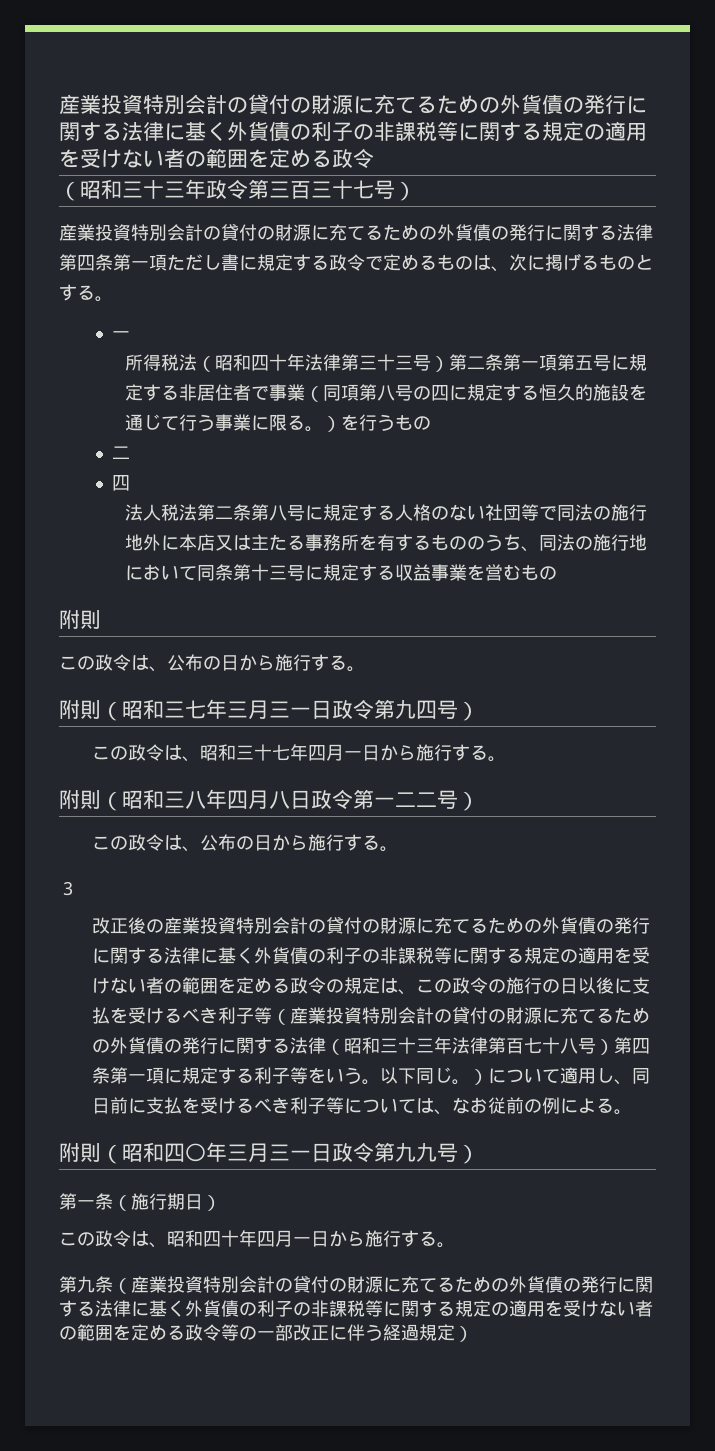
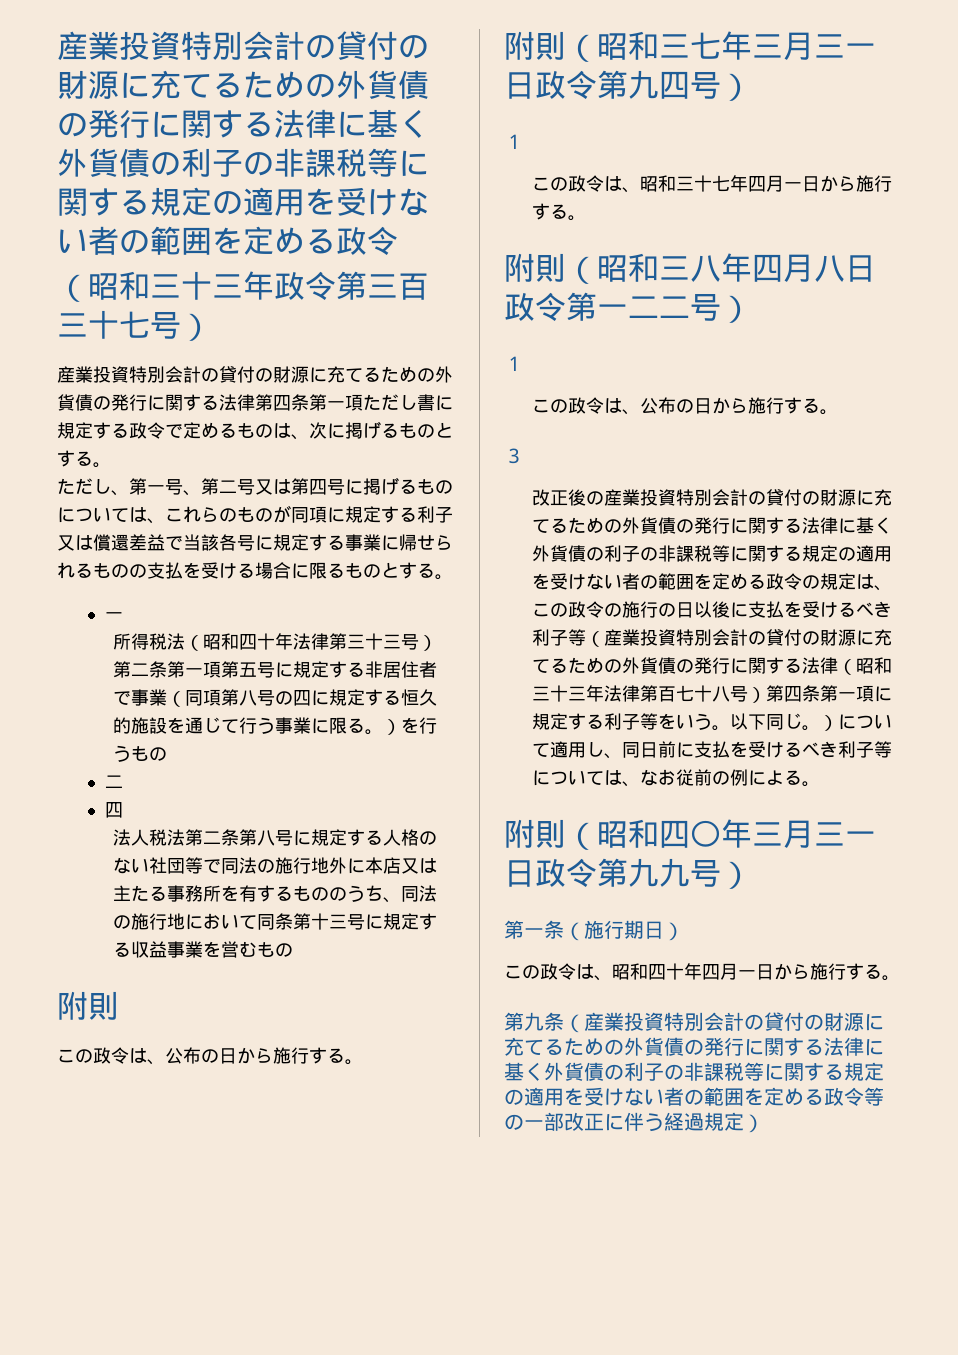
+ ただし、第一号、第二号又は第四号に掲げるものについては、これらのものが同項に規定する利子又は償還差益で当該各号に規定する事業に帰せられるものの支払を受ける場合に限るものとする。
  附則（昭和三七年三月三一日政令第九四号）
+ １
  附則（昭和三八年四月八日政令第一二二号）
+ １

